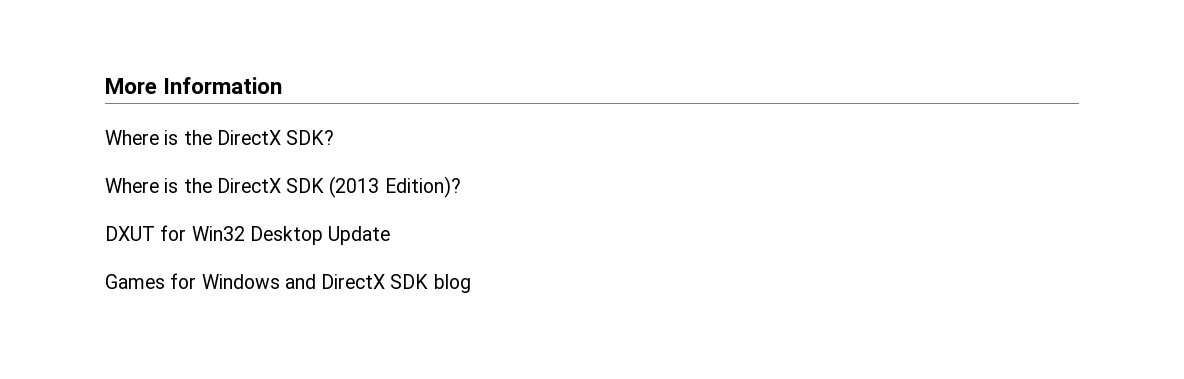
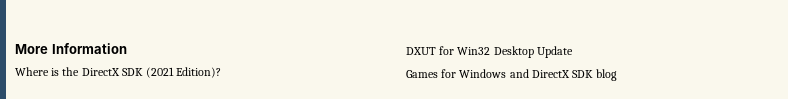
- Where is the DirectX SDK?
- Where is the DirectX SDK (2013 Edition)?
+ Where is the DirectX SDK (2021 Edition)?

